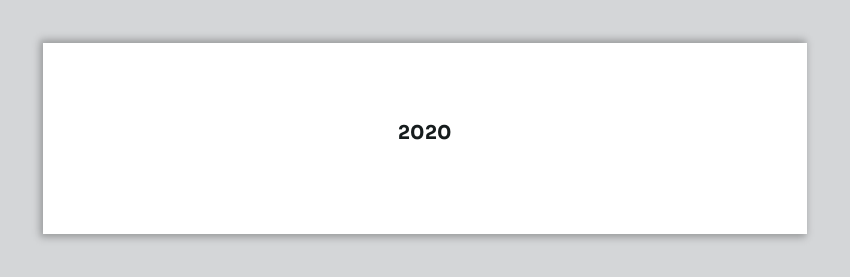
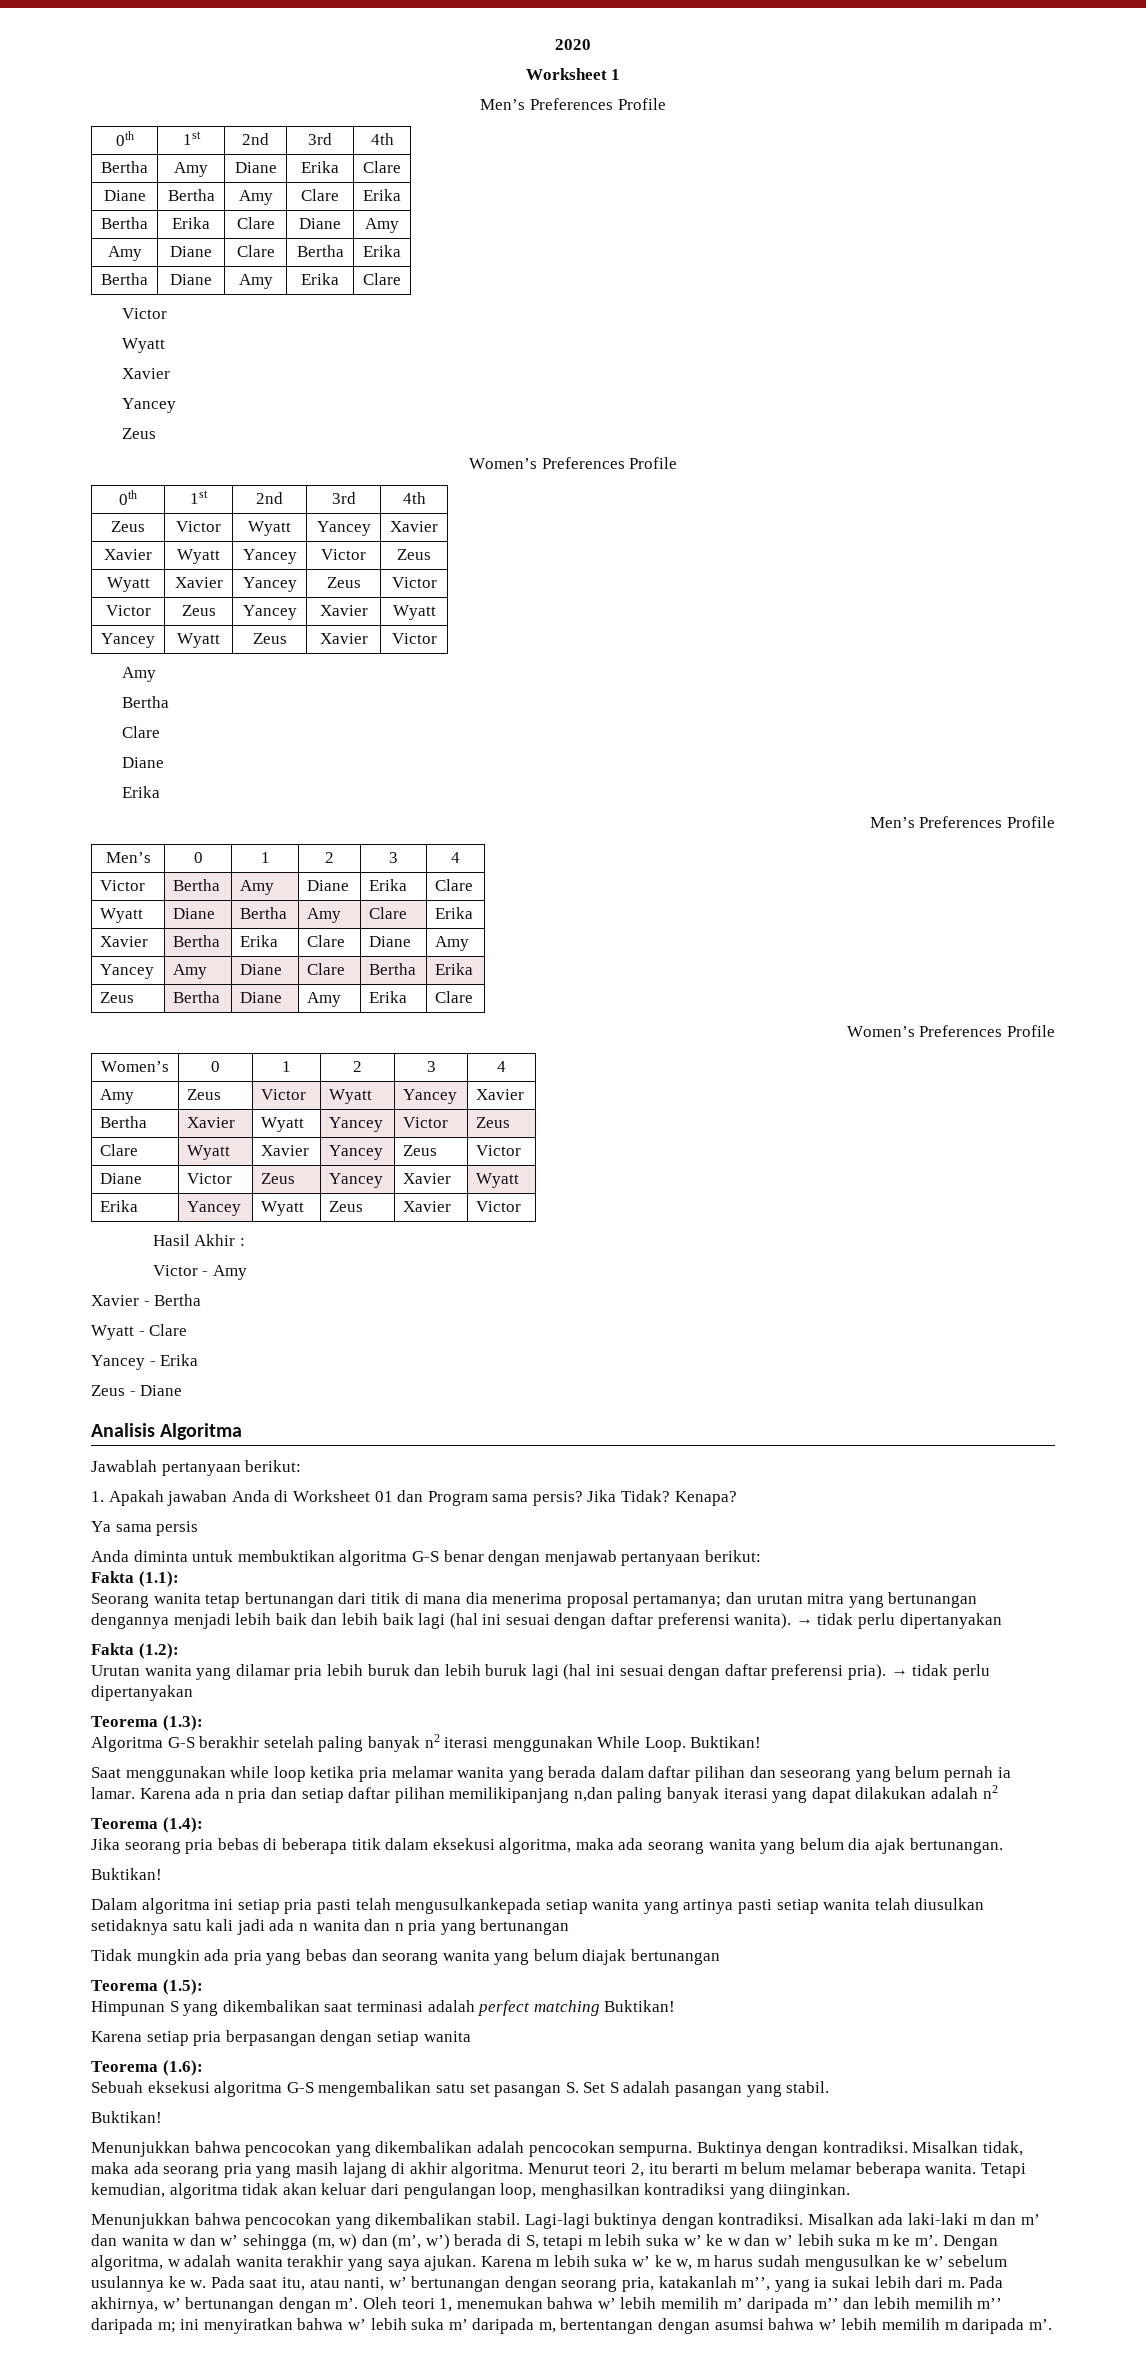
+ Worksheet 1
+ Men’s Preferences Profile
+ 0th | 1st | 2nd | 3rd | 4th
+ Bertha | Amy | Diane | Erika | Clare
+ Diane | Bertha | Amy | Clare | Erika
+ Bertha | Erika | Clare | Diane | Amy
+ Amy | Diane | Clare | Bertha | Erika
+ Bertha | Diane | Amy | Erika | Clare
+ Victor
+ Wyatt
+ Xavier
+ Yancey
+ Zeus
+ Women’s Preferences Profile
+ 0th | 1st | 2nd | 3rd | 4th
+ Zeus | Victor | Wyatt | Yancey | Xavier
+ Xavier | Wyatt | Yancey | Victor | Zeus
+ Wyatt | Xavier | Yancey | Zeus | Victor
+ Victor | Zeus | Yancey | Xavier | Wyatt
+ Yancey | Wyatt | Zeus | Xavier | Victor
+ Amy
+ Bertha
+ Clare
+ Diane
+ Erika
+ Men’s Preferences Profile
+ Men’s | 0 | 1 | 2 | 3 | 4
+ Victor | Bertha | Amy | Diane | Erika | Clare
+ Wyatt | Diane | Bertha | Amy | Clare | Erika
+ Xavier | Bertha | Erika | Clare | Diane | Amy
+ Yancey | Amy | Diane | Clare | Bertha | Erika
+ Zeus | Bertha | Diane | Amy | Erika | Clare
+ Women’s Preferences Profile
+ Women’s | 0 | 1 | 2 | 3 | 4
+ Amy | Zeus | Victor | Wyatt | Yancey | Xavier
+ Bertha | Xavier | Wyatt | Yancey | Victor | Zeus
+ Clare | Wyatt | Xavier | Yancey | Zeus | Victor
+ Diane | Victor | Zeus | Yancey | Xavier | Wyatt
+ Erika | Yancey | Wyatt | Zeus | Xavier | Victor
+ Hasil Akhir :
+ Victor - Amy
+ Xavier - Bertha
+ Wyatt - Clare
+ Yancey - Erika
+ Zeus - Diane
+ Analisis Algoritma
+ Jawablah pertanyaan berikut:
+ 1. Apakah jawaban Anda di Worksheet 01 dan Program sama persis? Jika Tidak? Kenapa?
+ Ya sama persis
+ Anda diminta untuk membuktikan algoritma G-S benar dengan menjawab pertanyaan berikut:
+ Fakta (1.1):
+ Seorang wanita tetap bertunangan dari titik di mana dia menerima proposal pertamanya; dan urutan mitra yang bertunangan dengannya menjadi lebih baik dan lebih baik lagi (hal ini sesuai dengan daftar preferensi wanita). → tidak perlu dipertanyakan
+ Fakta (1.2):
+ Urutan wanita yang dilamar pria lebih buruk dan lebih buruk lagi (hal ini sesuai dengan daftar preferensi pria). → tidak perlu dipertanyakan
+ Teorema (1.3):
+ Algoritma G-S berakhir setelah paling banyak n2 iterasi menggunakan While Loop. Buktikan!
+ Saat menggunakan while loop ketika pria melamar wanita yang berada dalam daftar pilihan dan seseorang yang belum pernah ia lamar. Karena ada n pria dan setiap daftar pilihan memilikipanjang n,dan paling banyak iterasi yang dapat dilakukan adalah n2
+ Teorema (1.4):
+ Jika seorang pria bebas di beberapa titik dalam eksekusi algoritma, maka ada seorang wanita yang belum dia ajak bertunangan.
+ Buktikan!
+ Dalam algoritma ini setiap pria pasti telah mengusulkankepada setiap wanita yang artinya pasti setiap wanita telah diusulkan setidaknya satu kali jadi ada n wanita dan n pria yang bertunangan
+ Tidak mungkin ada pria yang bebas dan seorang wanita yang belum diajak bertunangan
+ Teorema (1.5):
+ Himpunan S yang dikembalikan saat terminasi adalah perfect matching Buktikan!
+ Karena setiap pria berpasangan dengan setiap wanita
+ Teorema (1.6):
+ Sebuah eksekusi algoritma G-S mengembalikan satu set pasangan S. Set S adalah pasangan yang stabil.
+ Buktikan!
+ Menunjukkan bahwa pencocokan yang dikembalikan adalah pencocokan sempurna. Buktinya dengan kontradiksi. Misalkan tidak, maka ada seorang pria yang masih lajang di akhir algoritma. Menurut teori 2, itu berarti m belum melamar beberapa wanita. Tetapi kemudian, algoritma tidak akan keluar dari pengulangan loop, menghasilkan kontradiksi yang diinginkan.
+ Menunjukkan bahwa pencocokan yang dikembalikan stabil. Lagi-lagi buktinya dengan kontradiksi. Misalkan ada laki-laki m dan m’ dan wanita w dan w’ sehingga (m, w) dan (m’, w’) berada di S, tetapi m lebih suka w’ ke w dan w’ lebih suka m ke m’. Dengan algoritma, w adalah wanita terakhir yang saya ajukan. Karena m lebih suka w’ ke w, m harus sudah mengusulkan ke w’ sebelum usulannya ke w. Pada saat itu, atau nanti, w’ bertunangan dengan seorang pria, katakanlah m’’, yang ia sukai lebih dari m. Pada akhirnya, w’ bertunangan dengan m’. Oleh teori 1, menemukan bahwa w’ lebih memilih m’ daripada m’’ dan lebih memilih m’’ daripada m; ini menyiratkan bahwa w’ lebih suka m’ daripada m, bertentangan dengan asumsi bahwa w’ lebih memilih m daripada m’.

